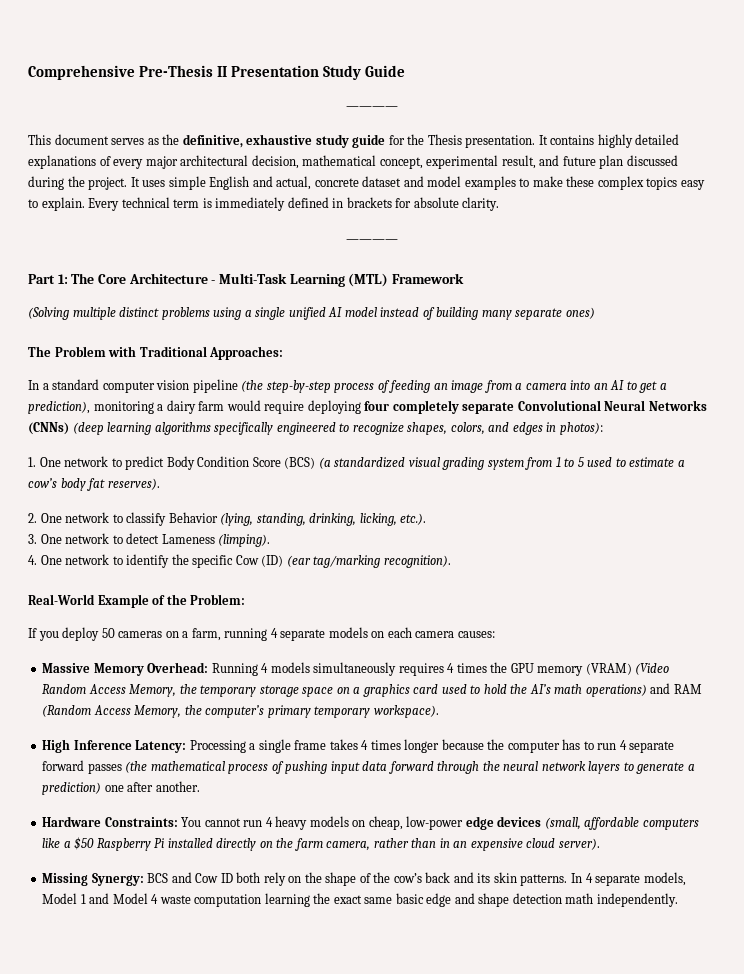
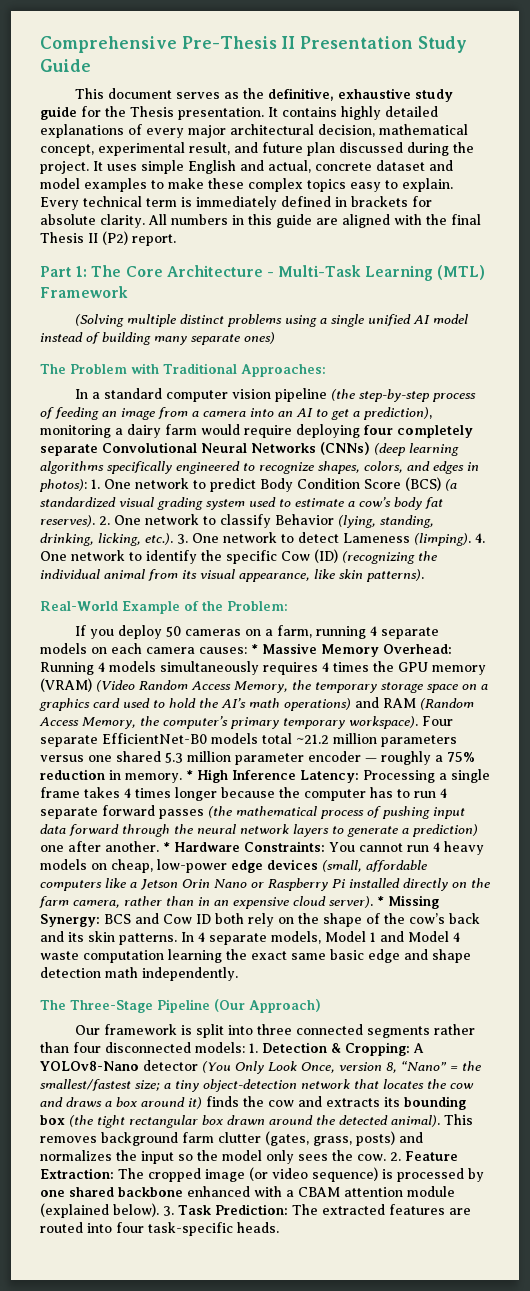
  Comprehensive Pre-Thesis II Presentation Study Guide
- ————
- Every technical term is immediately defined in brackets for absolute clarity.
- ————
+ Every technical term is immediately defined in brackets for absolute clarity. All numbers in this guide are aligned with the final Thesis II (P2) report.
- In a standard computer vision pipeline (the step-by-step process of feeding an image from a camera into an AI to get a prediction), monitoring a dairy farm would require deploying four completely separate Convolutional Neural Networks (CNNs) (deep learning algorithms specifically engineered to recognize shapes, colors, and edges in photos):
- 1. One network to predict Body Condition Score (BCS) (a standardized visual grading system from 1 to 5 used to estimate a cow’s body fat reserves).
- 2. One network to classify Behavior (lying, standing, drinking, licking, etc.).
- 3. One network to detect Lameness (limping).
- 4. One network to identify the specific Cow (ID) (ear tag/marking recognition).
+ In a standard computer vision pipeline (the step-by-step process of feeding an image from a camera into an AI to get a prediction), monitoring a dairy farm would require deploying four completely separate Convolutional Neural Networks (CNNs) (deep learning algorithms specifically engineered to recognize shapes, colors, and edges in photos): 1. One network to predict Body Condition Score (BCS) (a standardized visual grading system used to estimate a cow’s body fat reserves). 2. One network to classify Behavior (lying, standing, drinking, licking, etc.). 3. One network to detect Lameness (limping). 4. One network to identify the specific Cow (ID) (recognizing the individual animal from its visual appearance, like skin patterns).
- If you deploy 50 cameras on a farm, running 4 separate models on each camera causes:
- Massive Memory Overhead:
+ If you deploy 50 cameras on a farm, running 4 separate models on each camera causes: * Massive Memory Overhead:
- Running 4 models simultaneously requires 4 times the GPU memory (VRAM) (Video Random Access Memory, the temporary storage space on a graphics card used to hold the AI’s math operations) and RAM (Random Access Memory, the computer’s primary temporary workspace).
- High Inference Latency:
+ Running 4 models simultaneously requires 4 times the GPU memory (VRAM) (Video Random Access Memory, the temporary storage space on a graphics card used to hold the AI’s math operations) and RAM (Random Access Memory, the computer’s primary temporary workspace). Four separate EfficientNet-B0 models total ~21.2 million parameters versus one shared 5.3 million parameter encoder — roughly a 75% reduction in memory. * High Inference Latency:
- Processing a single frame takes 4 times longer because the computer has to run 4 separate forward passes (the mathematical process of pushing input data forward through the neural network layers to generate a prediction) one after another.
- Hardware Constraints:
+ Processing a single frame takes 4 times longer because the computer has to run 4 separate forward passes (the mathematical process of pushing input data forward through the neural network layers to generate a prediction) one after another. * Hardware Constraints:
- You cannot run 4 heavy models on cheap, low-power edge devices (small, affordable computers like a $50 Raspberry Pi installed directly on the farm camera, rather than in an expensive cloud server).
- Missing Synergy:
+ You cannot run 4 heavy models on cheap, low-power edge devices (small, affordable computers like a Jetson Orin Nano or Raspberry Pi installed directly on the farm camera, rather than in an expensive cloud server). * Missing Synergy:
+ The Three-Stage Pipeline (Our Approach)
+ Our framework is split into three connected segments rather than four disconnected models: 1. Detection & Cropping: A YOLOv8-Nano detector (You Only Look Once, version 8, “Nano” = the smallest/fastest size; a tiny object-detection network that locates the cow and draws a box around it) finds the cow and extracts its bounding box (the tight rectangular box drawn around the detected animal). This removes background farm clutter (gates, grass, posts) and normalizes the input so the model only sees the cow. 2. Feature Extraction: The cropped image (or video sequence) is processed by one shared backbone enhanced with a CBAM attention module (explained below). 3. Task Prediction: The extracted features are routed into four task-specific heads.

